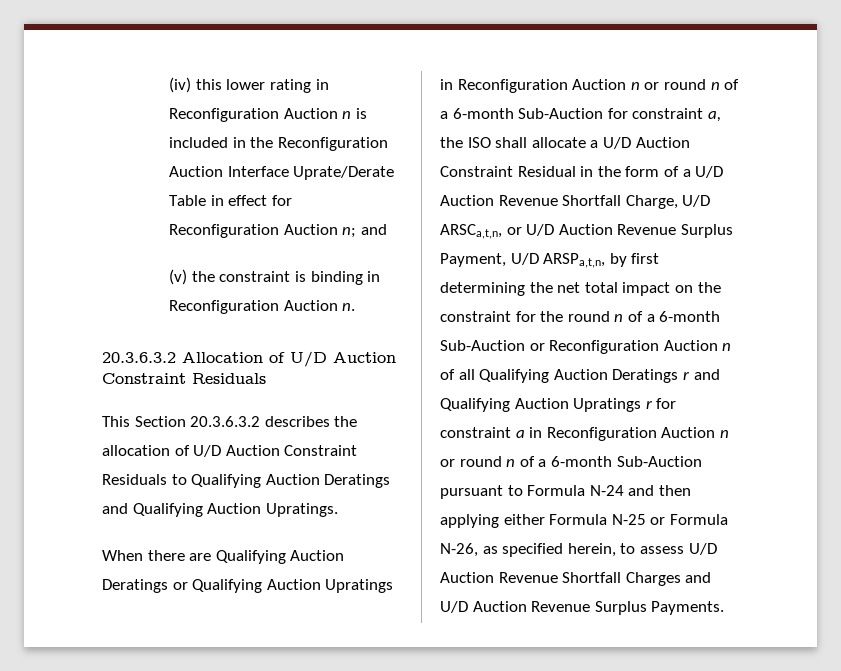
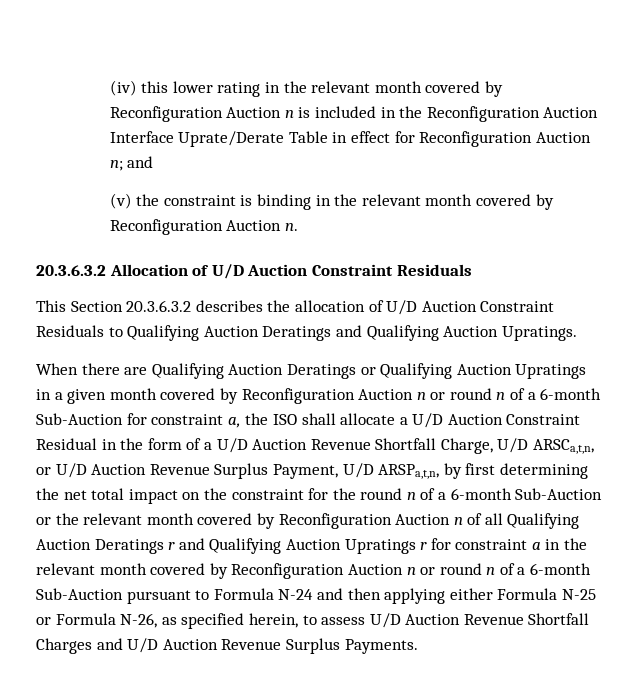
- (iv) this lower rating in Reconfiguration Auction n is included in the Reconfiguration Auction Interface Uprate/Derate Table in effect for Reconfiguration Auction n; and
+ (iv) this lower rating in the relevant month covered by Reconfiguration Auction n is included in the Reconfiguration Auction Interface Uprate/Derate Table in effect for Reconfiguration Auction n; and
- (v) the constraint is binding in Reconfiguration Auction n.
+ (v) the constraint is binding in the relevant month covered by Reconfiguration Auction n.
- When there are Qualifying Auction Deratings or Qualifying Auction Upratings in Reconfiguration Auction n or round n of a 6-month Sub-Auction for constraint a, the ISO shall allocate a U/D Auction Constraint Residual in the form of a U/D Auction Revenue Shortfall Charge, U/D ARSCa,t,n, or U/D Auction Revenue Surplus Payment, U/D ARSPa,t,n, by first determining the net total impact on the constraint for the round n of a 6-month Sub-Auction or Reconfiguration Auction n of all Qualifying Auction Deratings r and Qualifying Auction Upratings r for constraint a in Reconfiguration Auction n or round n of a 6-month Sub-Auction pursuant to Formula N-24 and then applying either Formula N-25 or Formula N-26, as specified herein, to assess U/D Auction Revenue Shortfall Charges and U/D Auction Revenue Surplus Payments.
+ When there are Qualifying Auction Deratings or Qualifying Auction Upratings in a given month covered by Reconfiguration Auction n or round n of a 6-month Sub-Auction for constraint a, the ISO shall allocate a U/D Auction Constraint Residual in the form of a U/D Auction Revenue Shortfall Charge, U/D ARSCa,t,n, or U/D Auction Revenue Surplus Payment, U/D ARSPa,t,n, by first determining the net total impact on the constraint for the round n of a 6-month Sub-Auction or the relevant month covered by Reconfiguration Auction n of all Qualifying Auction Deratings r and Qualifying Auction Upratings r for constraint a in the relevant month covered by Reconfiguration Auction n or round n of a 6-month Sub-Auction pursuant to Formula N-24 and then applying either Formula N-25 or Formula N-26, as specified herein, to assess U/D Auction Revenue Shortfall Charges and U/D Auction Revenue Surplus Payments.

